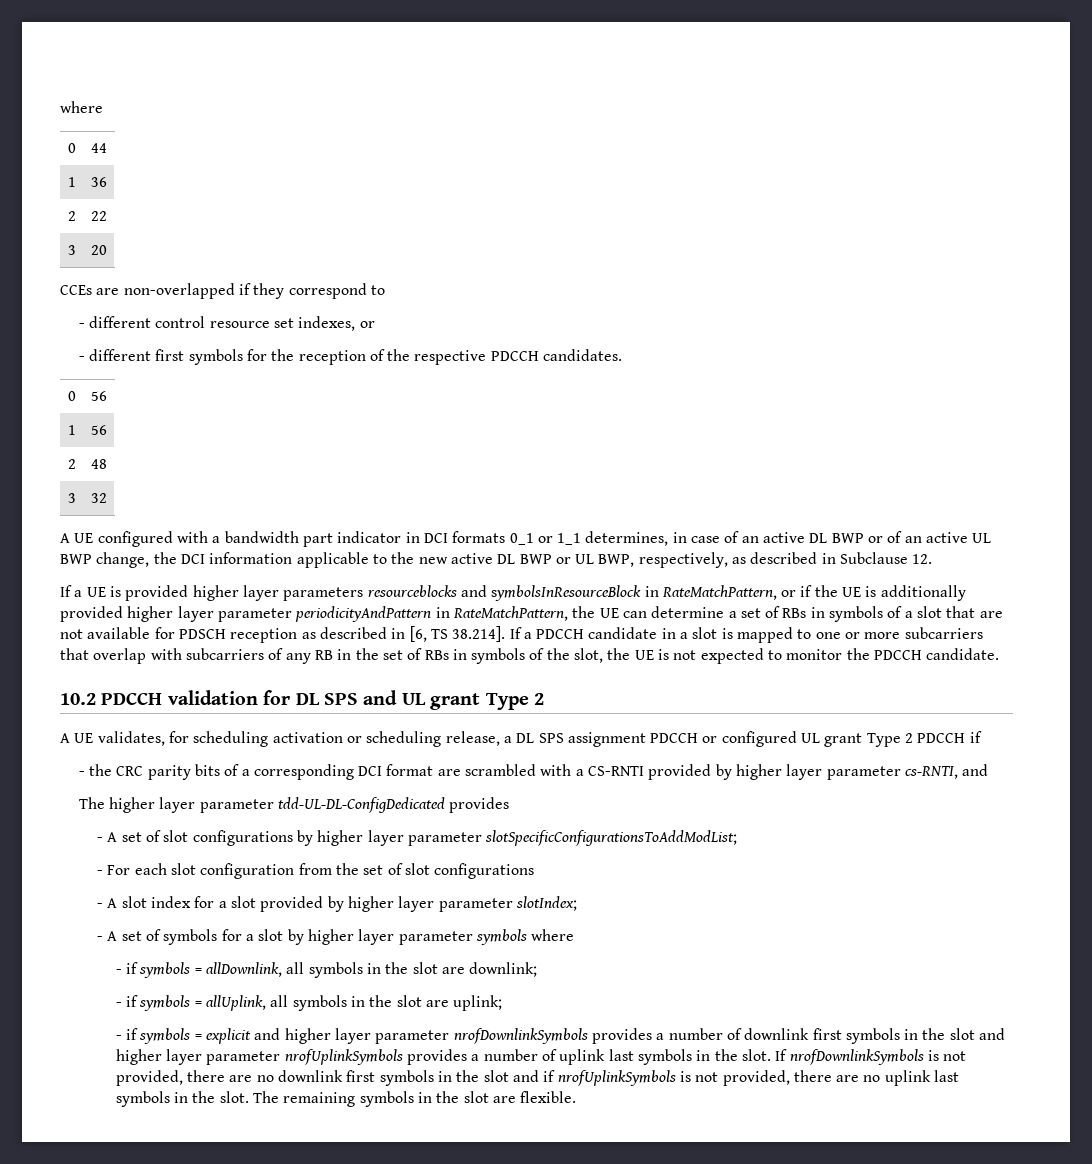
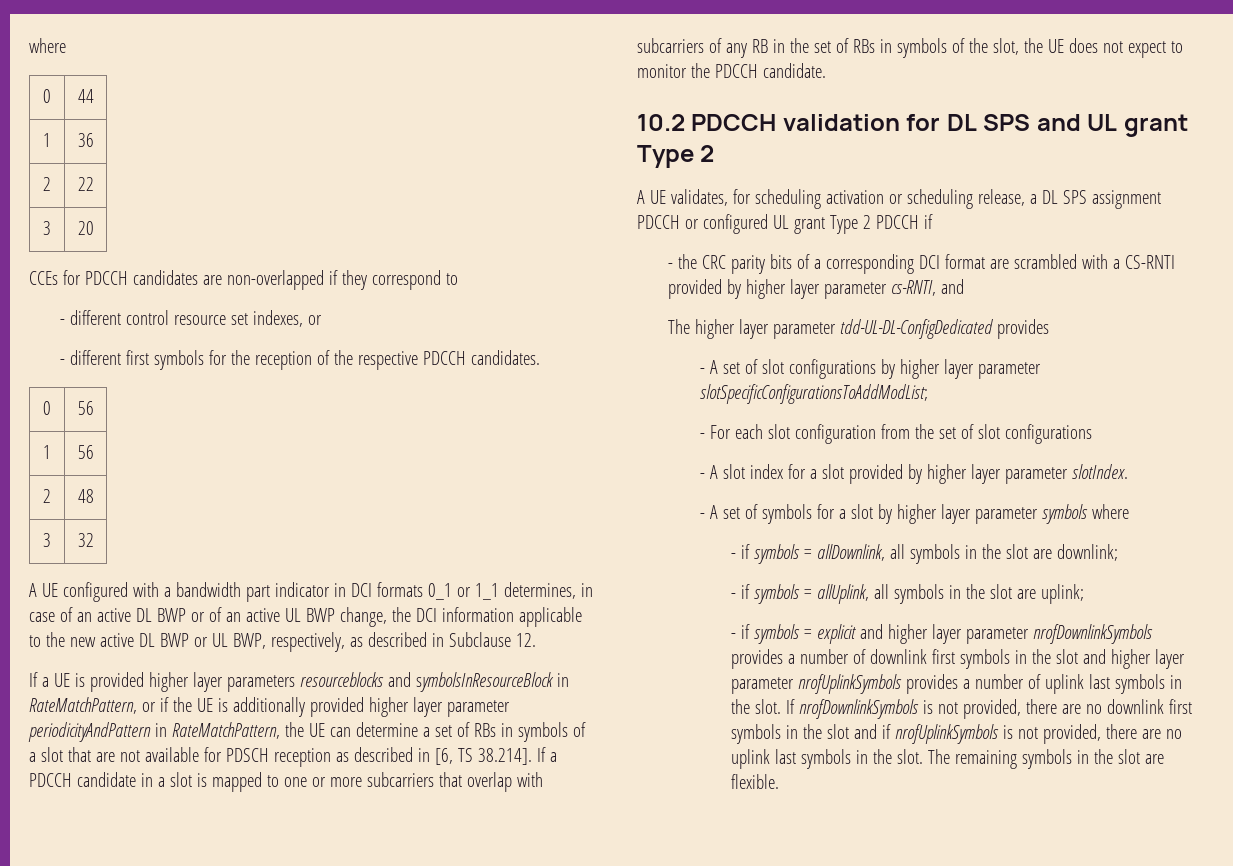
- CCEs are non-overlapped if they correspond to
+ CCEs for PDCCH candidates are non-overlapped if they correspond to
- If a UE is provided higher layer parameters resourceblocks and symbolsInResourceBlock in RateMatchPattern, or if the UE is additionally provided higher layer parameter periodicityAndPattern in RateMatchPattern, the UE can determine a set of RBs in symbols of a slot that are not available for PDSCH reception as described in [6, TS 38.214]. If a PDCCH candidate in a slot is mapped to one or more subcarriers that overlap with subcarriers of any RB in the set of RBs in symbols of the slot, the UE is not expected to monitor the PDCCH candidate.
+ If a UE is provided higher layer parameters resourceblocks and symbolsInResourceBlock in RateMatchPattern, or if the UE is additionally provided higher layer parameter periodicityAndPattern in RateMatchPattern, the UE can determine a set of RBs in symbols of a slot that are not available for PDSCH reception as described in [6, TS 38.214]. If a PDCCH candidate in a slot is mapped to one or more subcarriers that overlap with subcarriers of any RB in the set of RBs in symbols of the slot, the UE does not expect to monitor the PDCCH candidate.
- - A slot index for a slot provided by higher layer parameter slotIndex;
+ - A slot index for a slot provided by higher layer parameter slotIndex.

